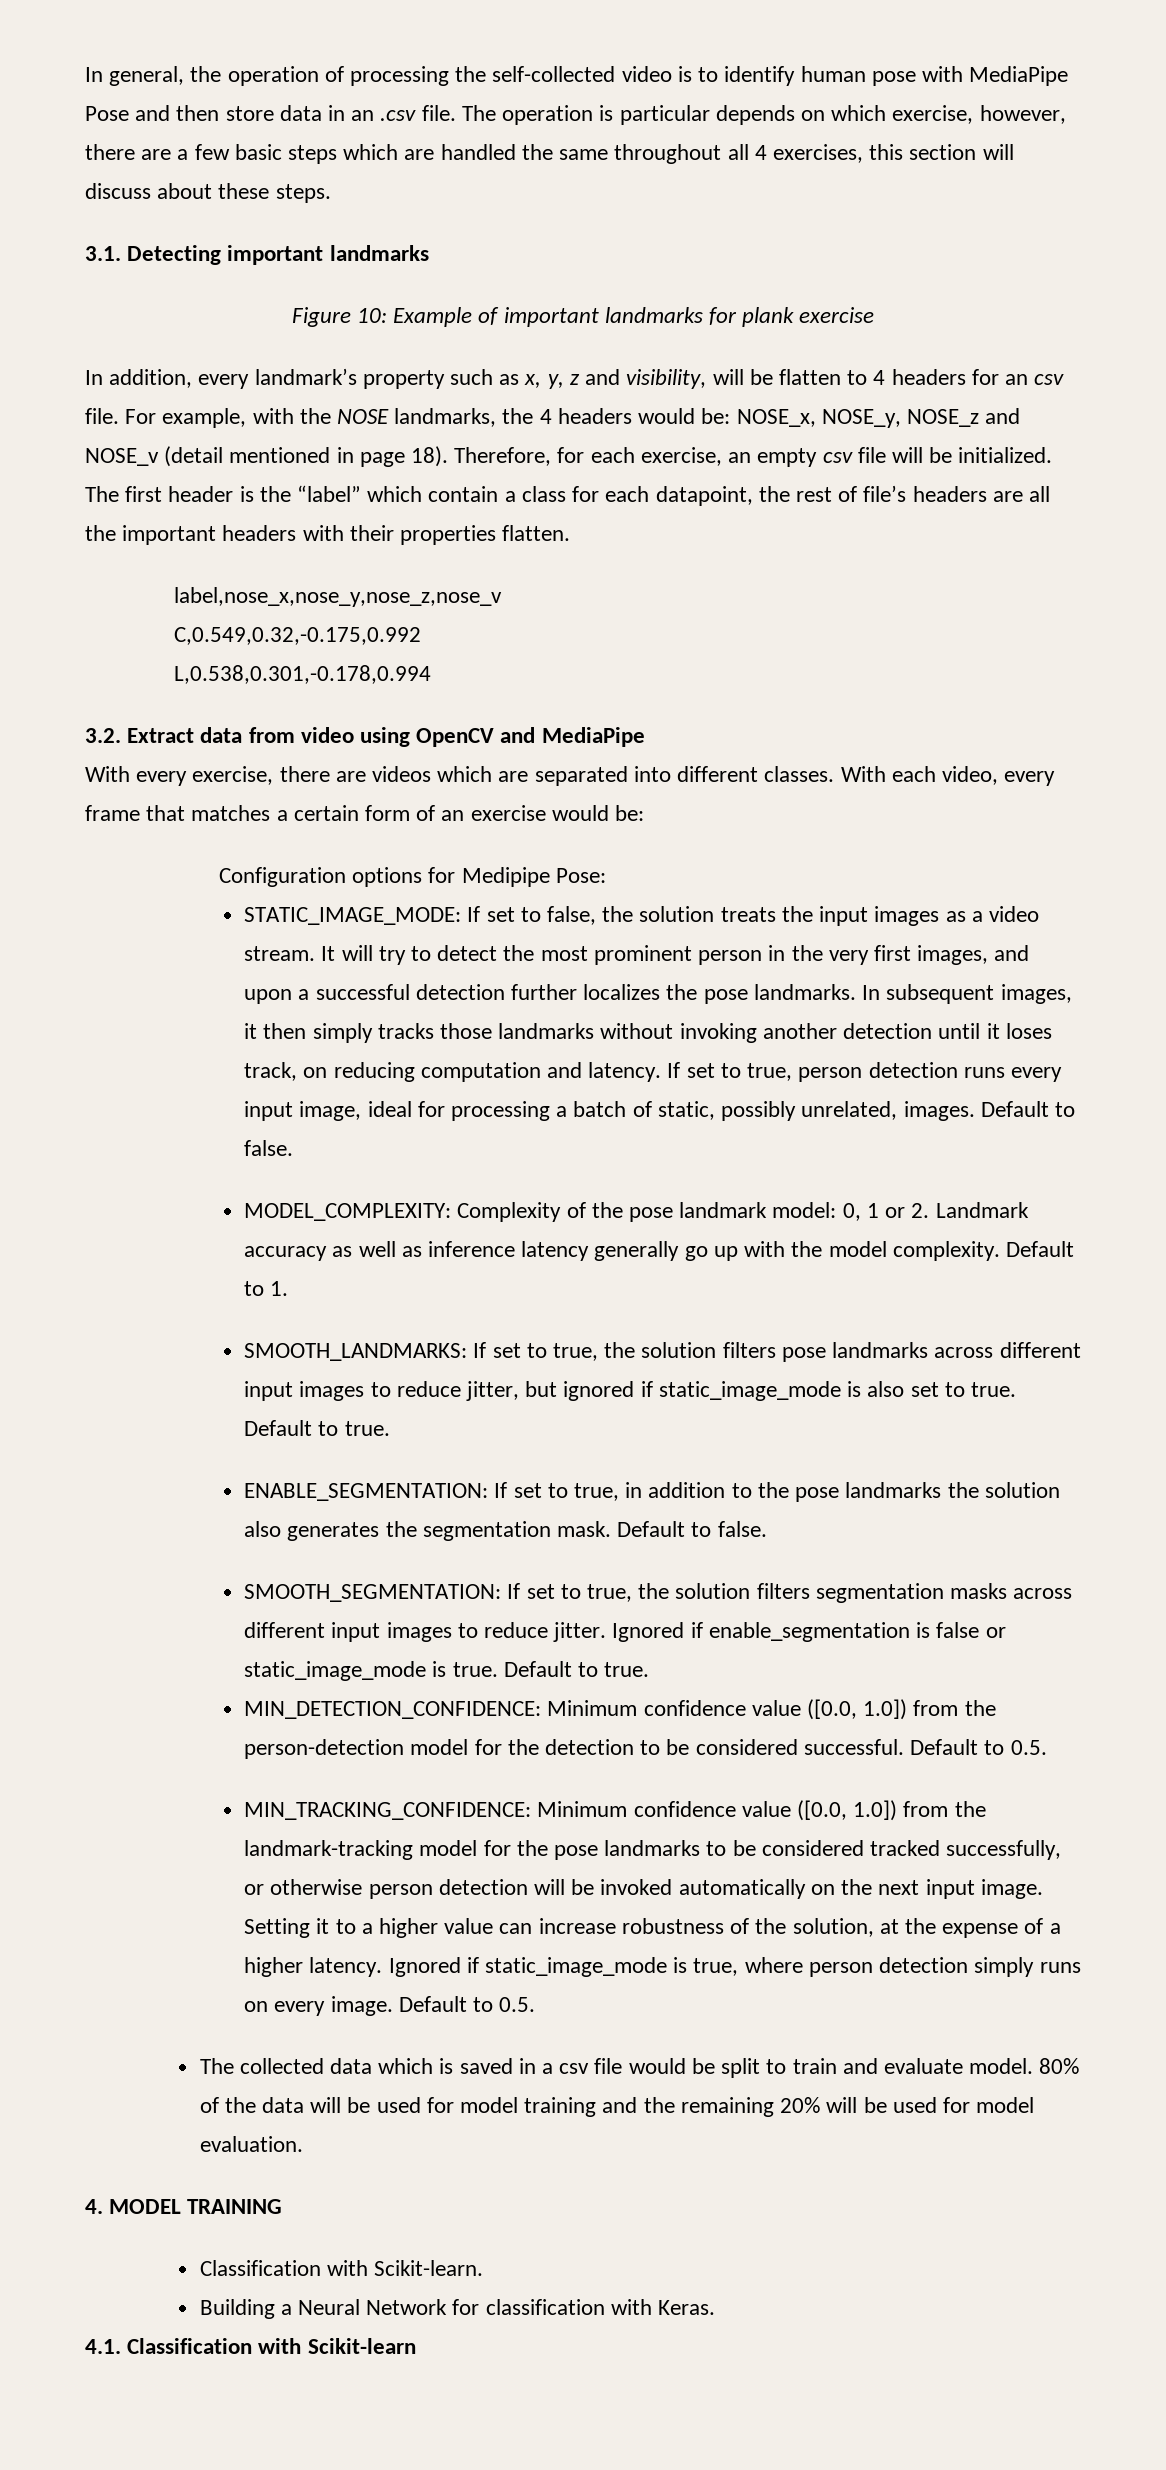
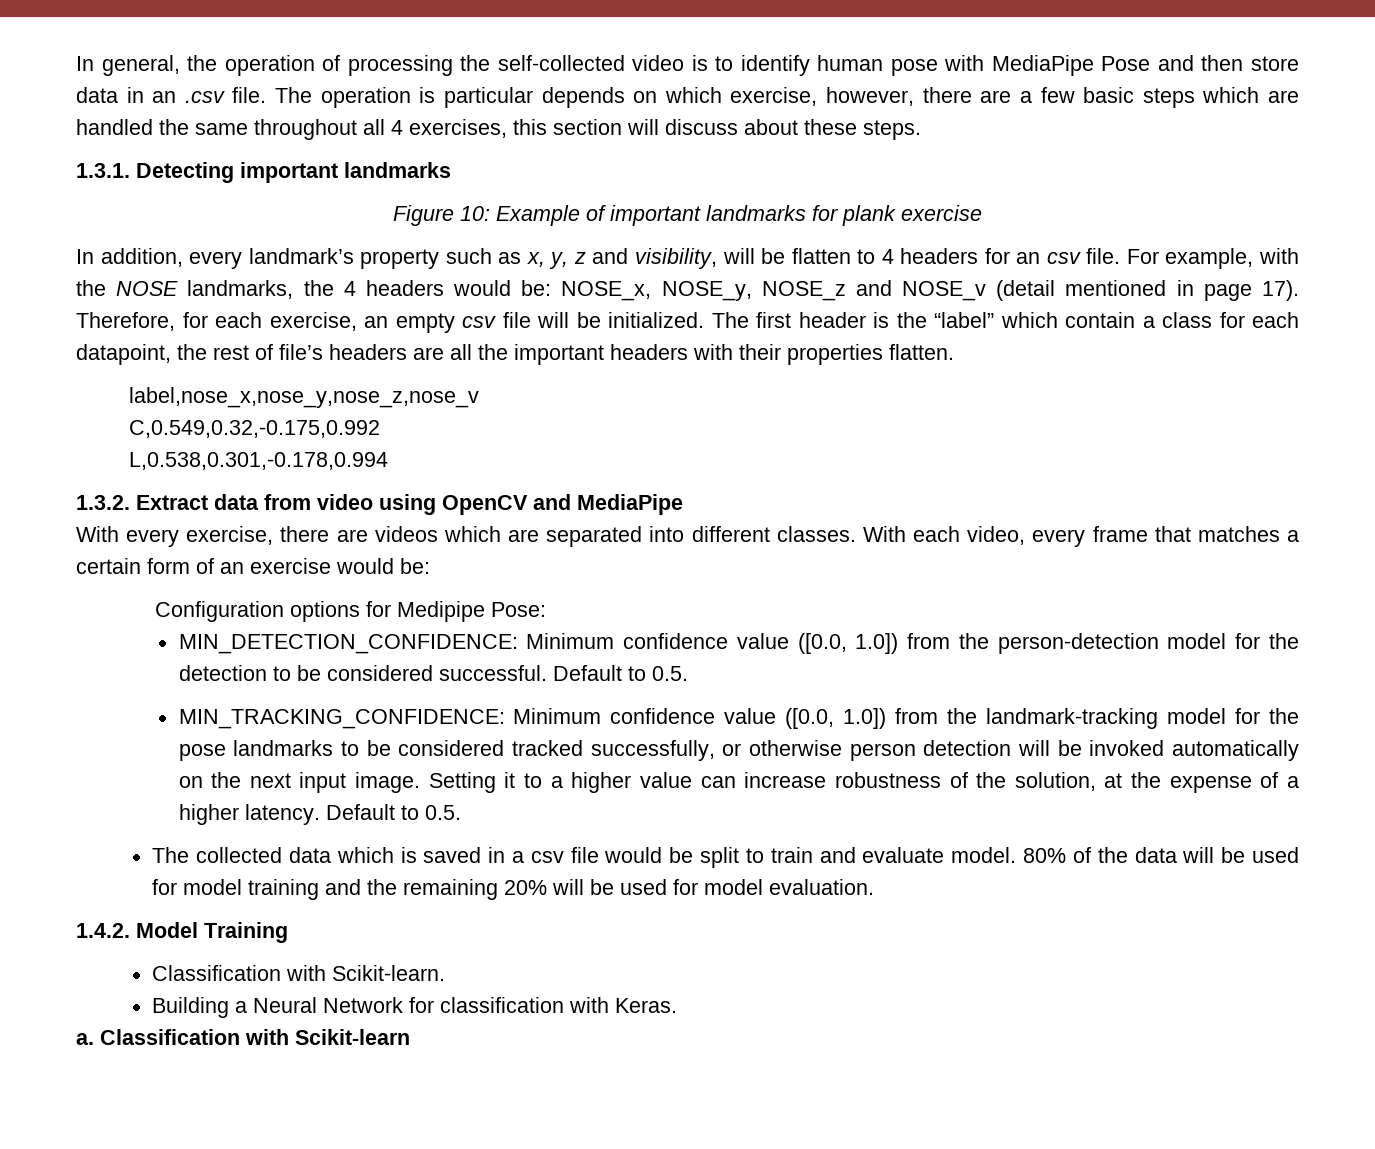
- 3.1. Detecting important landmarks
+ 1.3.1. Detecting important landmarks
- For example, with the NOSE landmarks, the 4 headers would be: NOSE_x, NOSE_y, NOSE_z and NOSE_v (detail mentioned in page 18).
+ For example, with the NOSE landmarks, the 4 headers would be: NOSE_x, NOSE_y, NOSE_z and NOSE_v (detail mentioned in page 17).
- 3.2. Extract data from video using OpenCV and MediaPipe
+ 1.3.2. Extract data from video using OpenCV and MediaPipe
- STATIC_IMAGE_MODE: If set to false, the solution treats the input images as a video stream. It will try to detect the most prominent person in the very first images, and upon a successful detection further localizes the pose landmarks. In subsequent images, it then simply tracks those landmarks without invoking another detection until it loses track, on reducing computation and latency. If set to true, person detection runs every input image, ideal for processing a batch of static, possibly unrelated, images. Default to false.
- MODEL_COMPLEXITY: Complexity of the pose landmark model: 0, 1 or 2. Landmark accuracy as well as inference latency generally go up with the model complexity. Default to 1.
- SMOOTH_LANDMARKS: If set to true, the solution filters pose landmarks across different input images to reduce jitter, but ignored if static_image_mode is also set to true. Default to true.
- ENABLE_SEGMENTATION: If set to true, in addition to the pose landmarks the solution also generates the segmentation mask. Default to false.
- SMOOTH_SEGMENTATION: If set to true, the solution filters segmentation masks across different input images to reduce jitter. Ignored if enable_segmentation is false or static_image_mode is true. Default to true.
- Ignored if static_image_mode is true, where person detection simply runs on every image.
- 4. MODEL TRAINING
+ 1.4.2. Model Training
- 4.1. Classification with Scikit-learn
+ a. Classification with Scikit-learn

